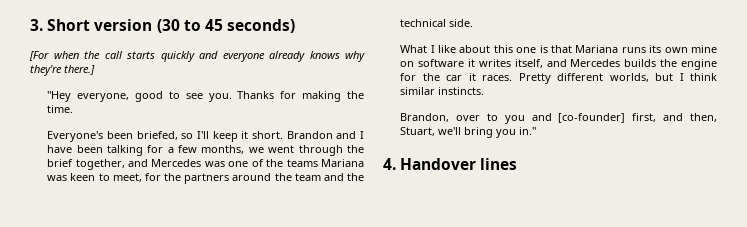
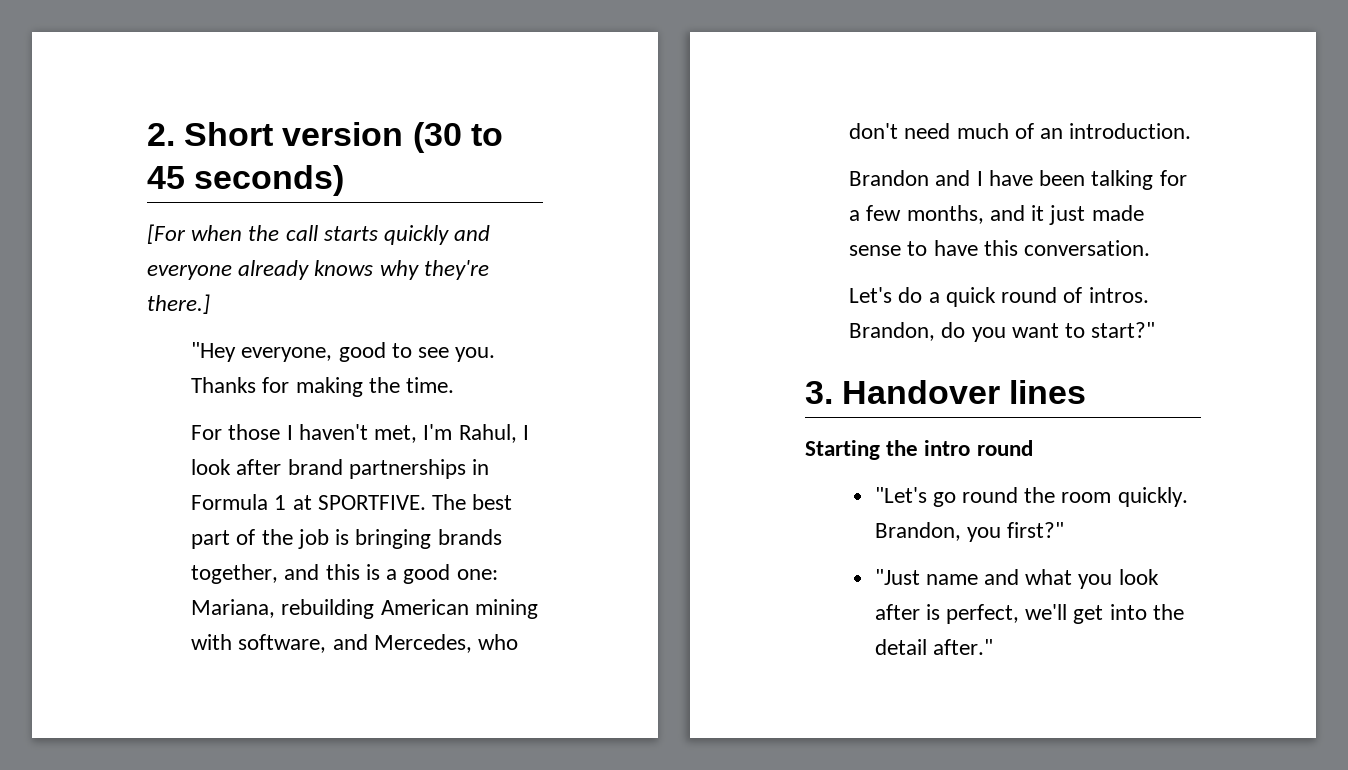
- 3. Short version (30 to 45 seconds)
+ 2. Short version (30 to 45 seconds)
- Everyone's been briefed, so I'll keep it short. Brandon and I have been talking for a few months, we went through the brief together, and Mercedes was one of the teams Mariana was keen to meet, for the partners around the team and the technical side.
- What I like about this one is that Mariana runs its own mine on software it writes itself, and Mercedes builds the engine for the car it races. Pretty different worlds, but I think similar instincts.
- Brandon, over to you and [co-founder] first, and then, Stuart, we'll bring you in."
- 4. Handover lines
+ For those I haven't met, I'm Rahul, I look after brand partnerships in Formula 1 at SPORTFIVE. The best part of the job is bringing brands together, and this is a good one: Mariana, rebuilding American mining with software, and Mercedes, who don't need much of an introduction.
+ Brandon and I have been talking for a few months, and it just made sense to have this conversation.
+ Let's do a quick round of intros. Brandon, do you want to start?"
+ 3. Handover lines
+ Starting the intro round
+ "Let's go round the room quickly. Brandon, you first?"
+ "Just name and what you look after is perfect, we'll get into the detail after."

